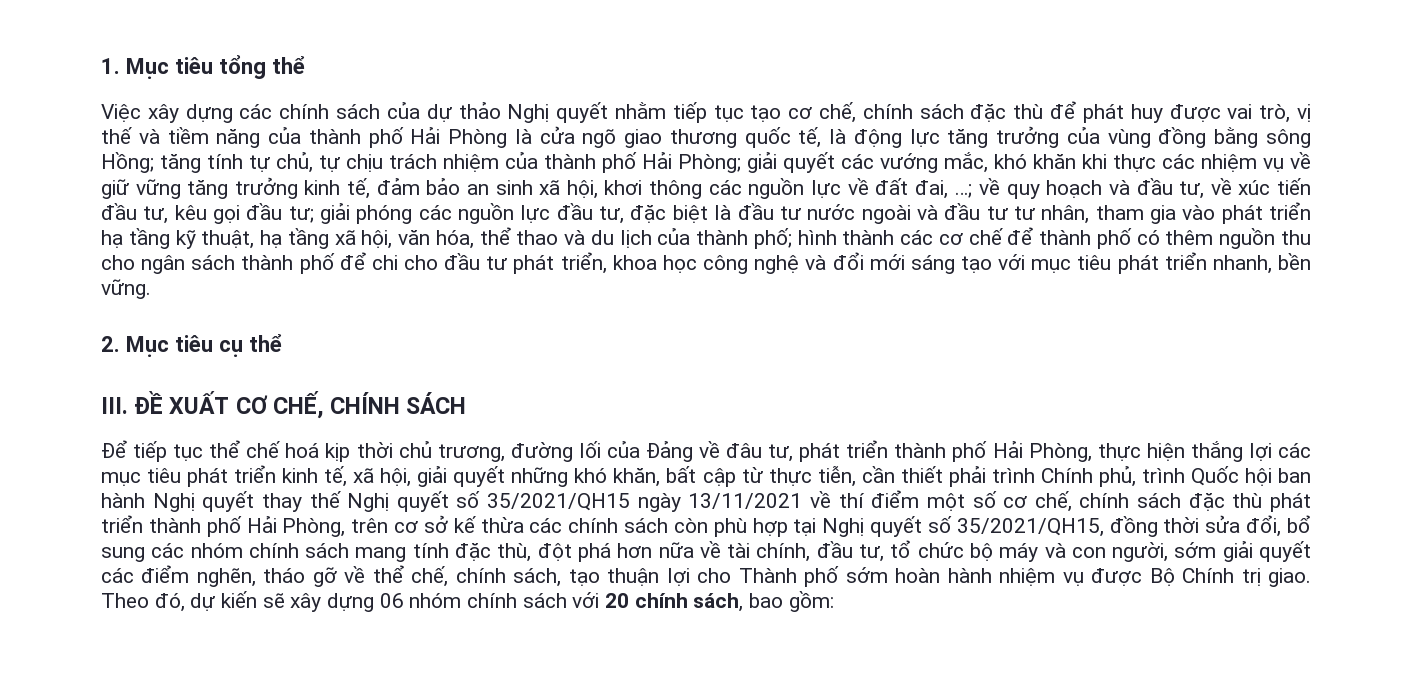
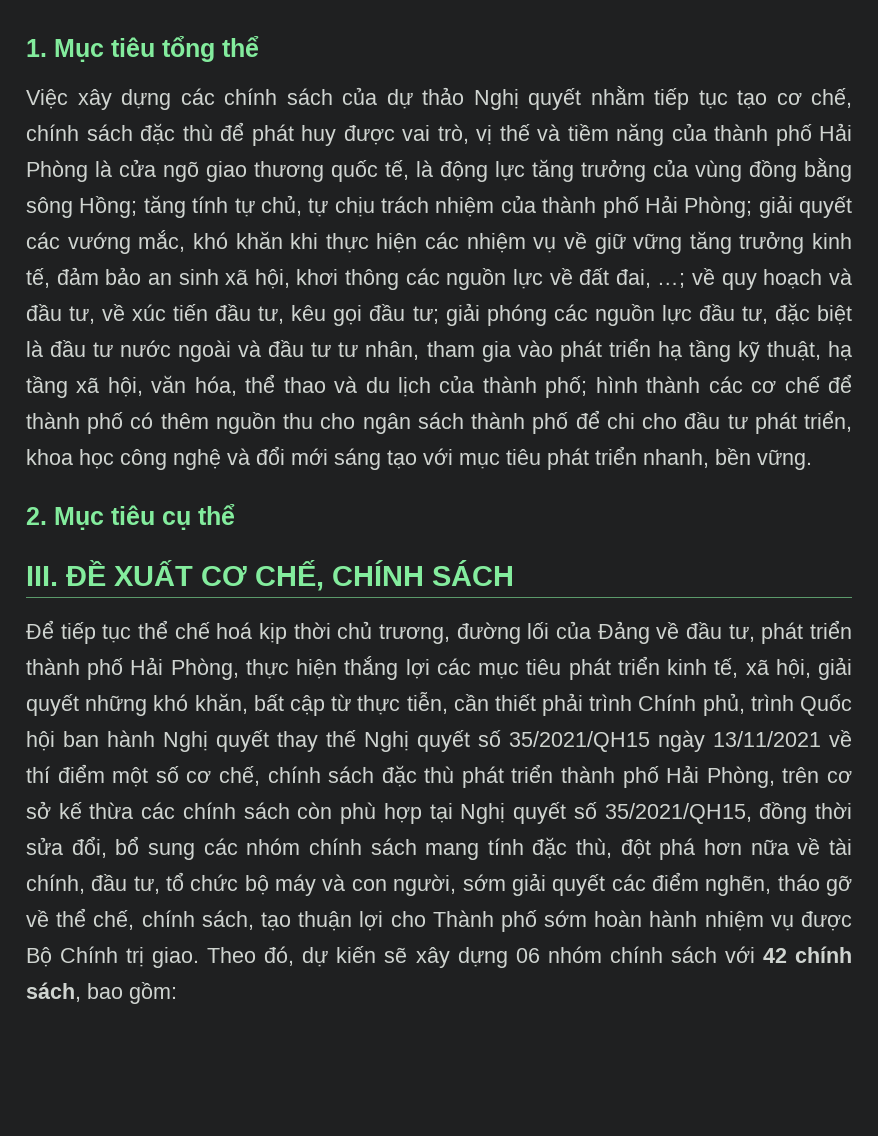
- giải quyết các vướng mắc, khó khăn khi thực các nhiệm vụ về giữ vững tăng trưởng kinh tế, đảm bảo an sinh xã hội, khơi thông các nguồn lực về đất đai, …;
+ giải quyết các vướng mắc, khó khăn khi thực hiện các nhiệm vụ về giữ vững tăng trưởng kinh tế, đảm bảo an sinh xã hội, khơi thông các nguồn lực về đất đai, …;
- Để tiếp tục thể chế hoá kịp thời chủ trương, đường lối của Đảng về đâu tư, phát triển thành phố Hải Phòng, thực hiện thắng lợi các mục tiêu phát triển kinh tế, xã hội, giải quyết những khó khăn, bất cập từ thực tiễn, cần thiết phải trình Chính phủ, trình Quốc hội ban hành Nghị quyết thay thế Nghị quyết số 35/2021/QH15 ngày 13/11/2021 về thí điểm một số cơ chế, chính sách đặc thù phát triển thành phố Hải Phòng, trên cơ sở kế thừa các chính sách còn phù hợp tại Nghị quyết số 35/2021/QH15, đồng thời sửa đổi, bổ sung các nhóm chính sách mang tính đặc thù, đột phá hơn nữa về tài chính, đầu tư, tổ chức bộ máy và con người, sớm giải quyết các điểm nghẽn, tháo gỡ về thể chế, chính sách, tạo thuận lợi cho Thành phố sớm hoàn hành nhiệm vụ được Bộ Chính trị giao.
+ Để tiếp tục thể chế hoá kịp thời chủ trương, đường lối của Đảng về đầu tư, phát triển thành phố Hải Phòng, thực hiện thắng lợi các mục tiêu phát triển kinh tế, xã hội, giải quyết những khó khăn, bất cập từ thực tiễn, cần thiết phải trình Chính phủ, trình Quốc hội ban hành Nghị quyết thay thế Nghị quyết số 35/2021/QH15 ngày 13/11/2021 về thí điểm một số cơ chế, chính sách đặc thù phát triển thành phố Hải Phòng, trên cơ sở kế thừa các chính sách còn phù hợp tại Nghị quyết số 35/2021/QH15, đồng thời sửa đổi, bổ sung các nhóm chính sách mang tính đặc thù, đột phá hơn nữa về tài chính, đầu tư, tổ chức bộ máy và con người, sớm giải quyết các điểm nghẽn, tháo gỡ về thể chế, chính sách, tạo thuận lợi cho Thành phố sớm hoàn hành nhiệm vụ được Bộ Chính trị giao.
- Theo đó, dự kiến sẽ xây dựng 06 nhóm chính sách với 20 chính sách, bao gồm:
+ Theo đó, dự kiến sẽ xây dựng 06 nhóm chính sách với 42 chính sách, bao gồm:

